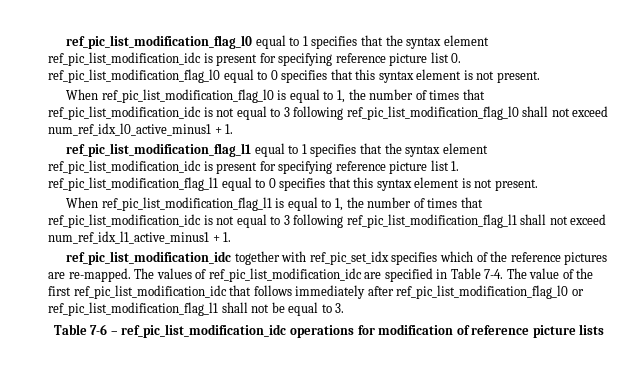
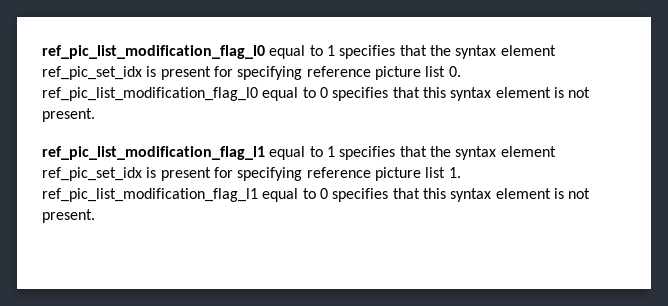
- ref_pic_list_modification_flag_l0 equal to 1 specifies that the syntax element ref_pic_list_modification_idc is present for specifying reference picture list 0. ref_pic_list_modification_flag_l0 equal to 0 specifies that this syntax element is not present.
+ ref_pic_list_modification_flag_l0 equal to 1 specifies that the syntax element ref_pic_set_idx is present for specifying reference picture list 0. ref_pic_list_modification_flag_l0 equal to 0 specifies that this syntax element is not present.
- When ref_pic_list_modification_flag_l0 is equal to 1, the number of times that ref_pic_list_modification_idc is not equal to 3 following ref_pic_list_modification_flag_l0 shall not exceed num_ref_idx_l0_active_minus1 + 1.
- ref_pic_list_modification_flag_l1 equal to 1 specifies that the syntax element ref_pic_list_modification_idc is present for specifying reference picture list 1. ref_pic_list_modification_flag_l1 equal to 0 specifies that this syntax element is not present.
+ ref_pic_list_modification_flag_l1 equal to 1 specifies that the syntax element ref_pic_set_idx is present for specifying reference picture list 1. ref_pic_list_modification_flag_l1 equal to 0 specifies that this syntax element is not present.
- When ref_pic_list_modification_flag_l1 is equal to 1, the number of times that ref_pic_list_modification_idc is not equal to 3 following ref_pic_list_modification_flag_l1 shall not exceed num_ref_idx_l1_active_minus1 + 1.
- ref_pic_list_modification_idc together with ref_pic_set_idx specifies which of the reference pictures are re-mapped. The values of ref_pic_list_modification_idc are specified in Table 7-4. The value of the first ref_pic_list_modification_idc that follows immediately after ref_pic_list_modification_flag_l0 or ref_pic_list_modification_flag_l1 shall not be equal to 3.
- Table 7-6 – ref_pic_list_modification_idc operations for modification of reference picture lists

